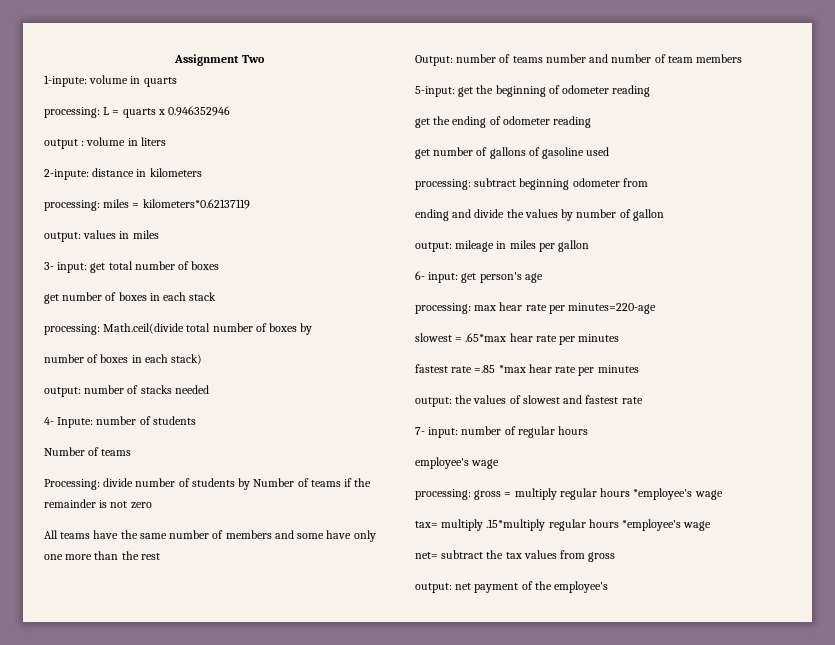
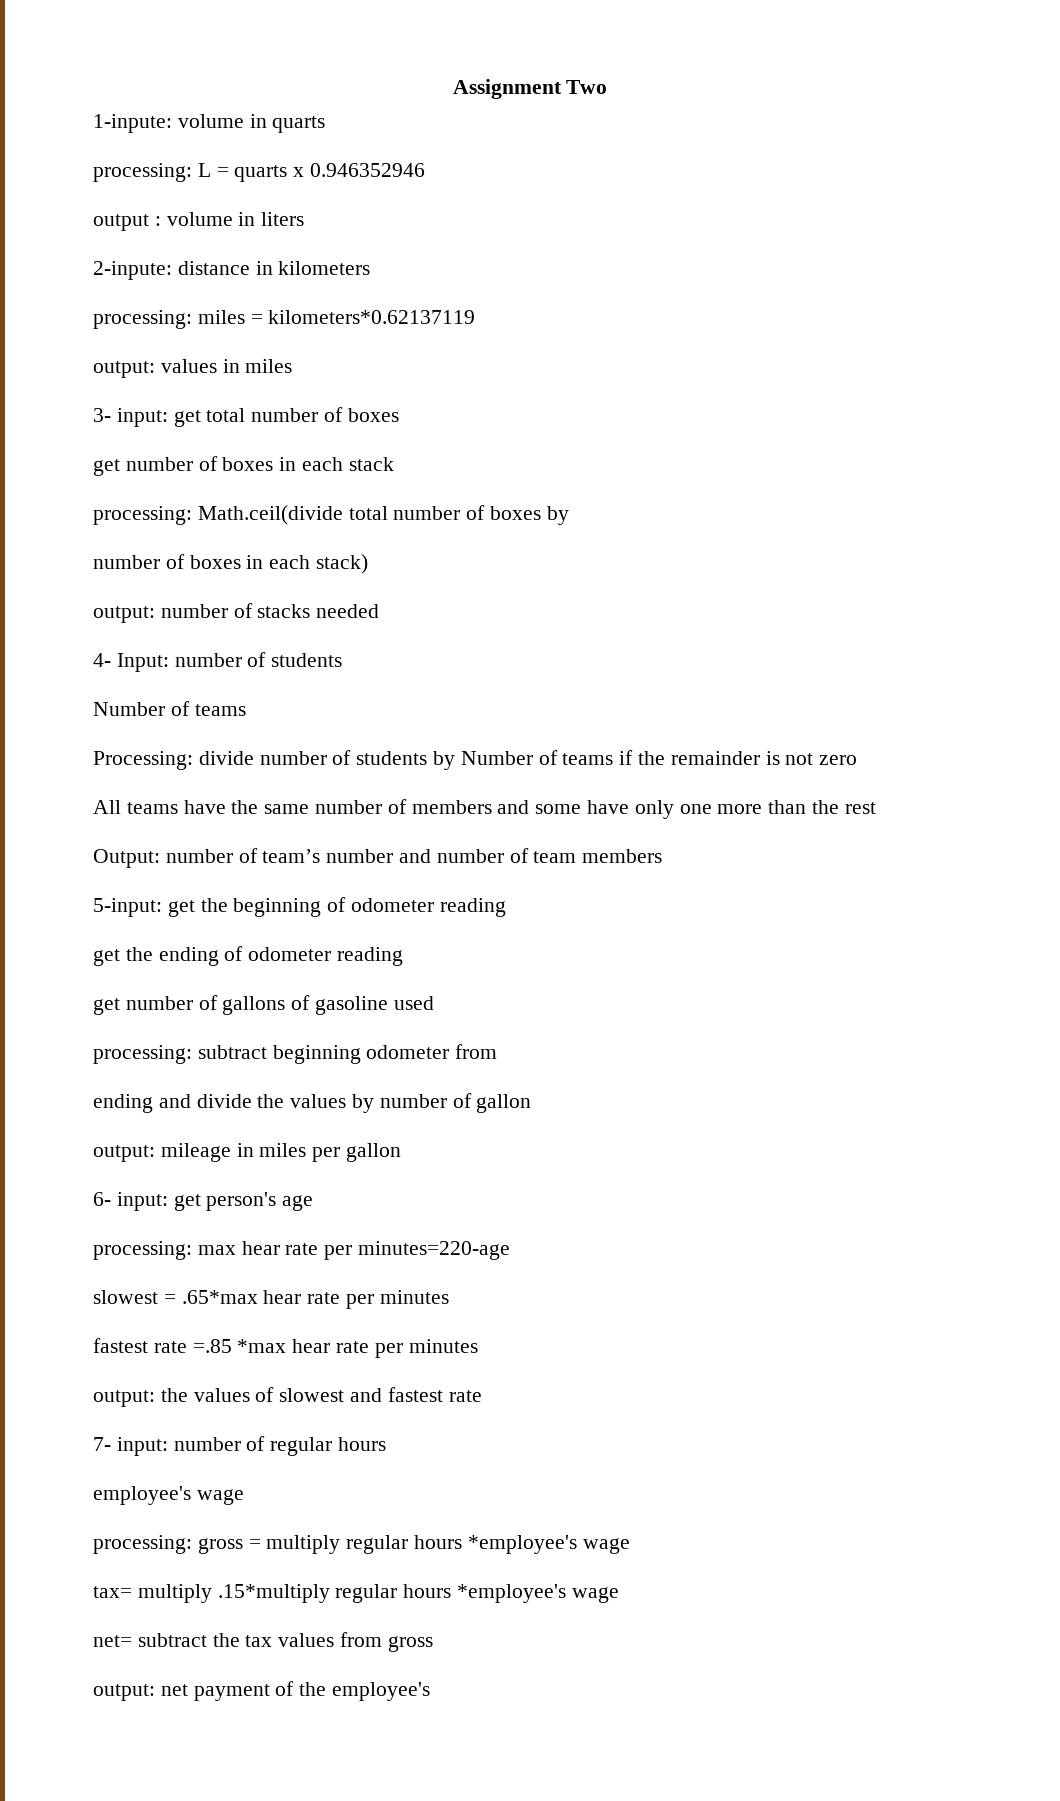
- 4- Inpute: number of students
+ 4- Input: number of students
- Output: number of teams number and number of team members
+ Output: number of team’s number and number of team members

